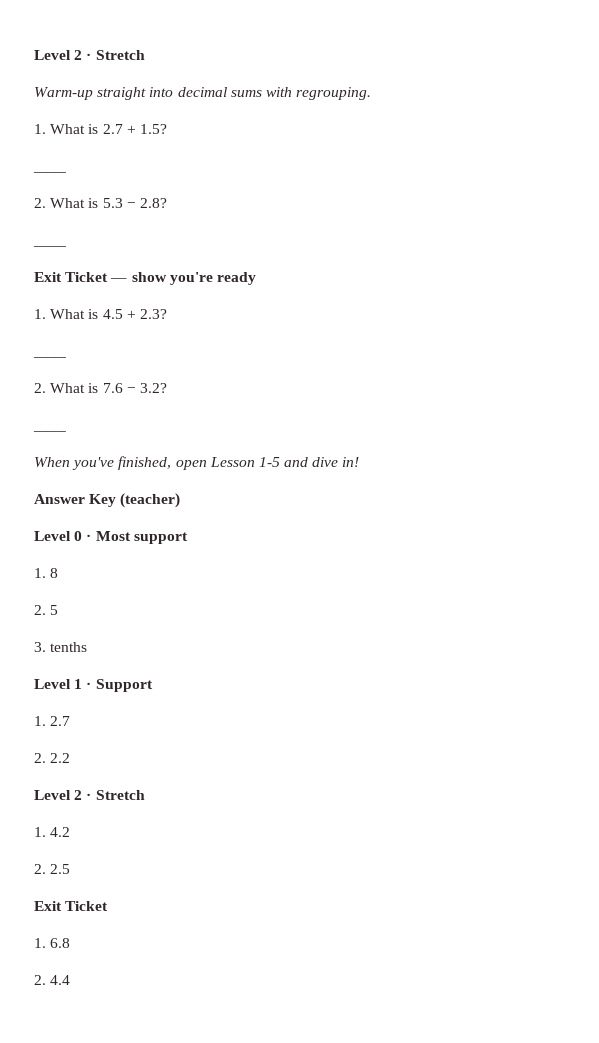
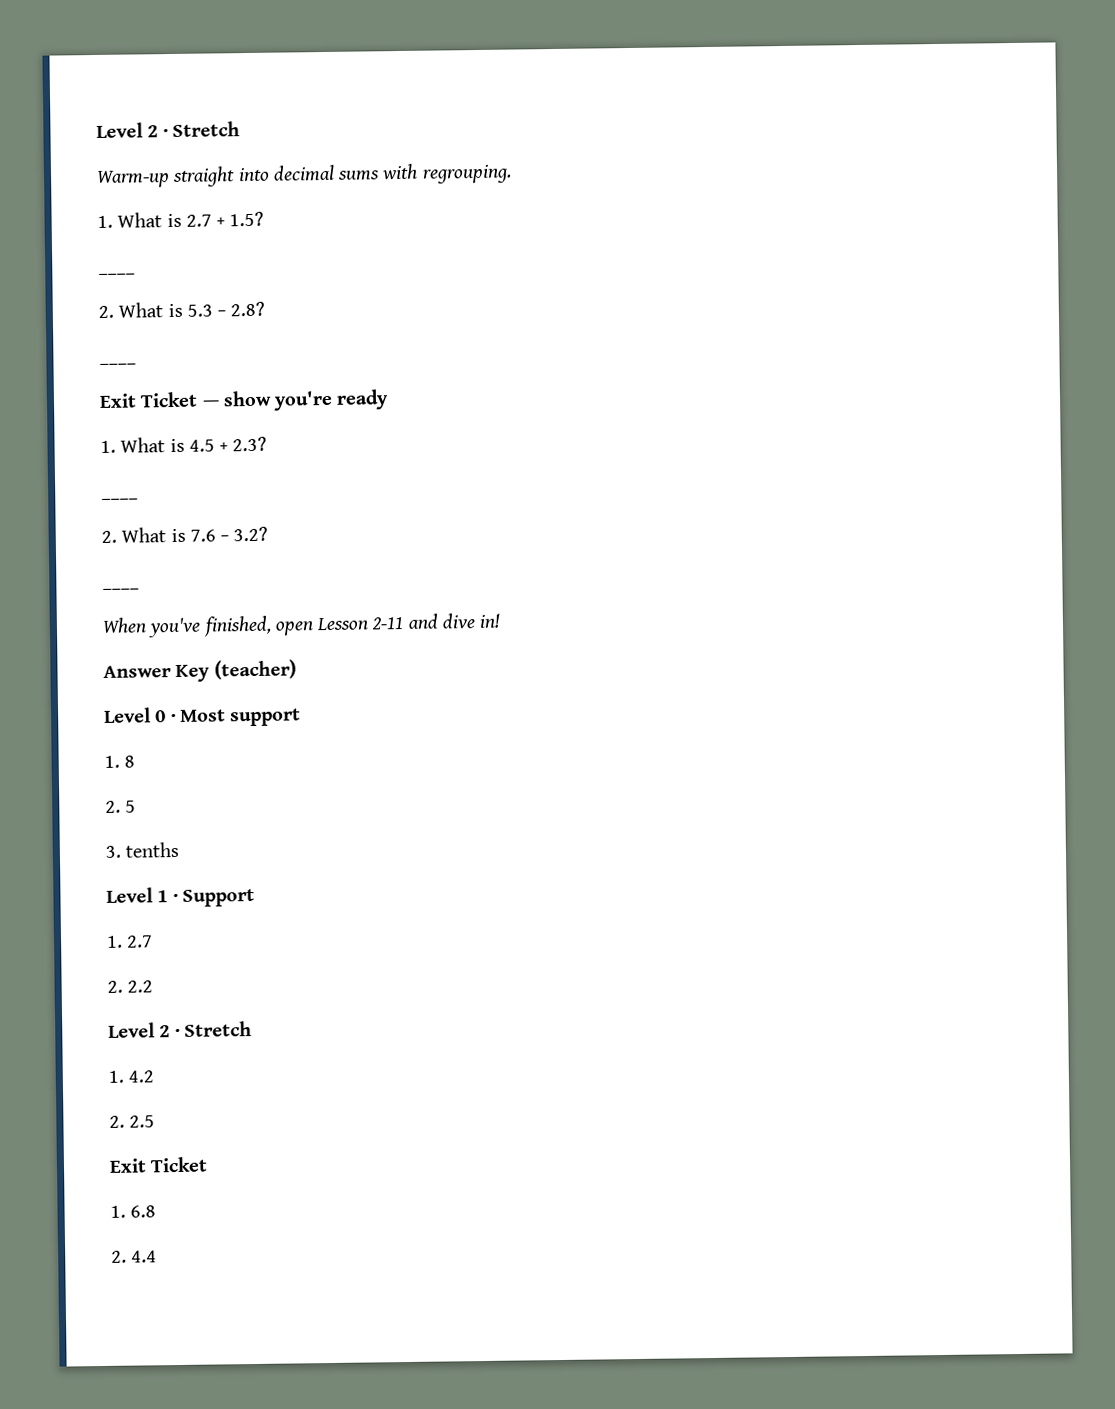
- When you've finished, open Lesson 1-5 and dive in!
+ When you've finished, open Lesson 2-11 and dive in!

